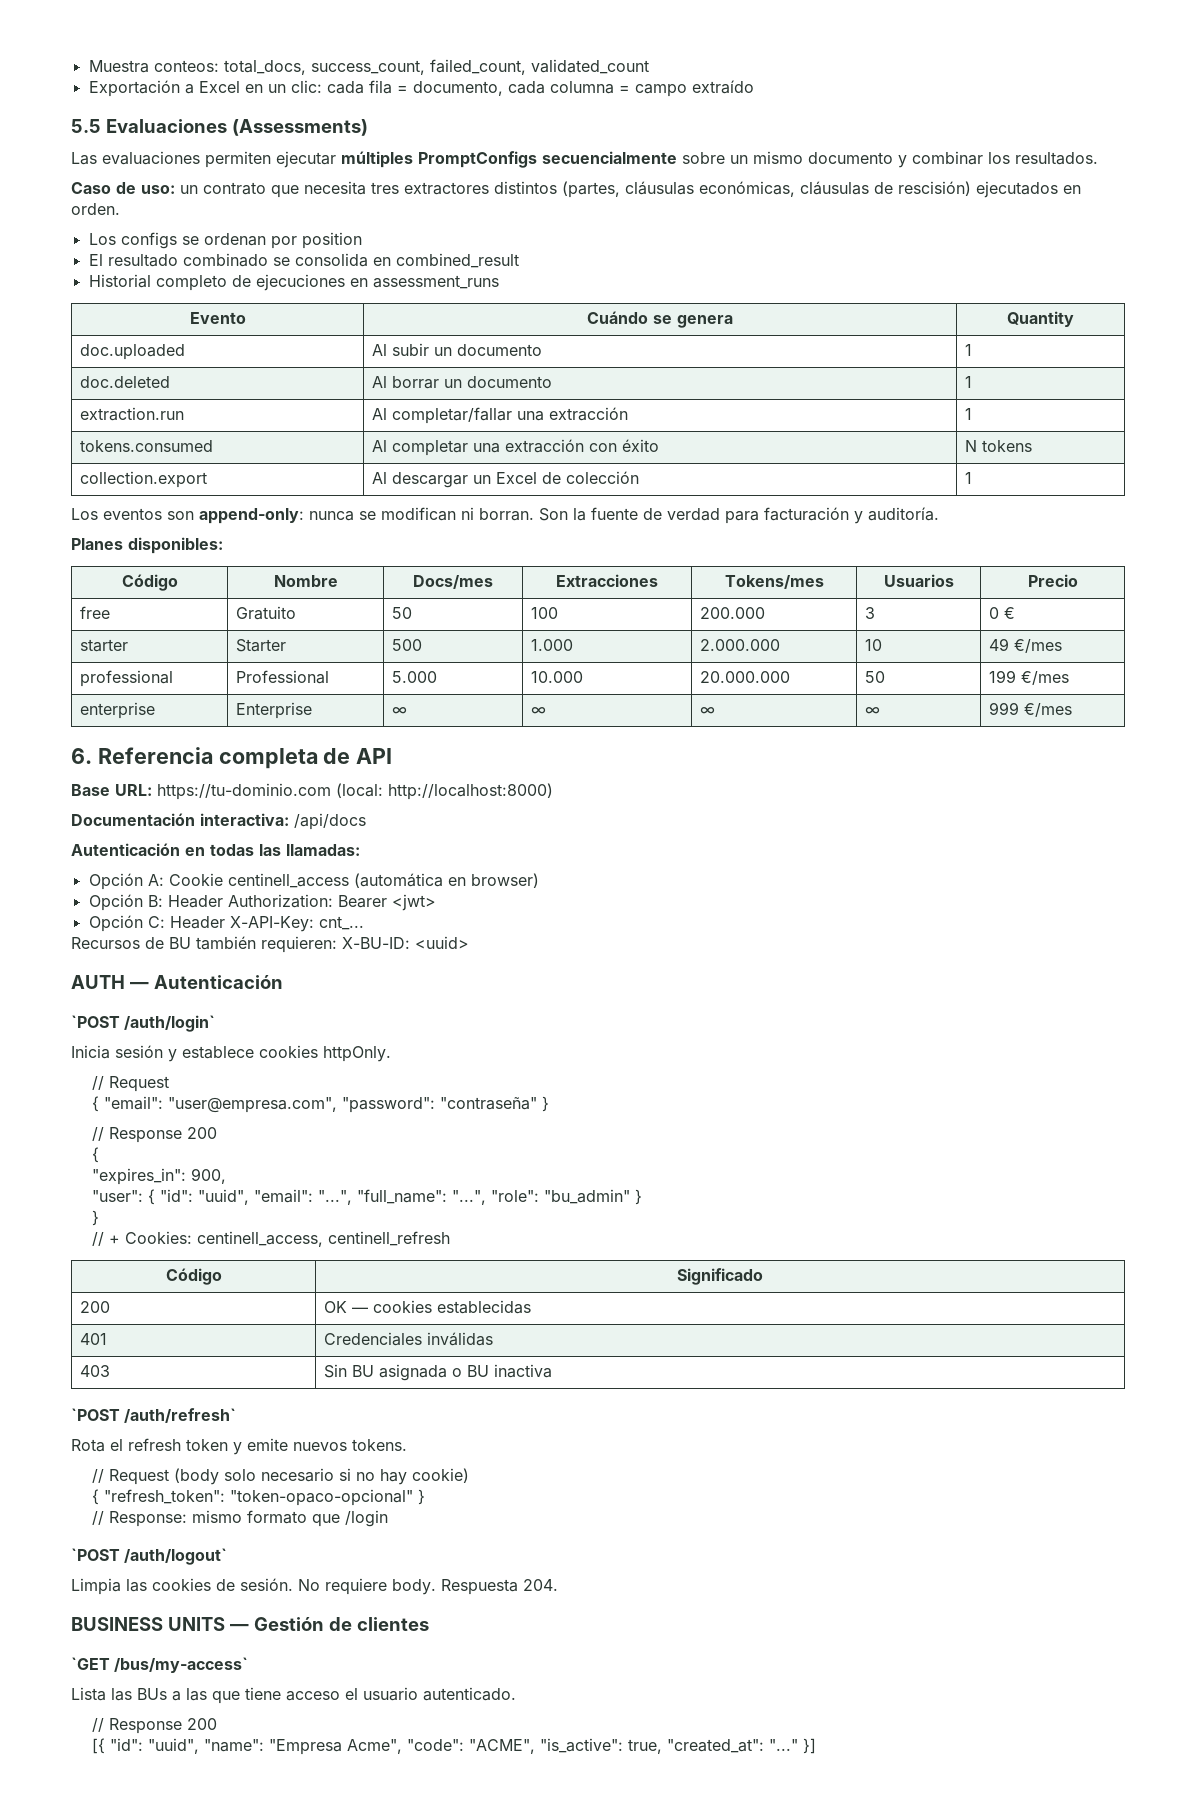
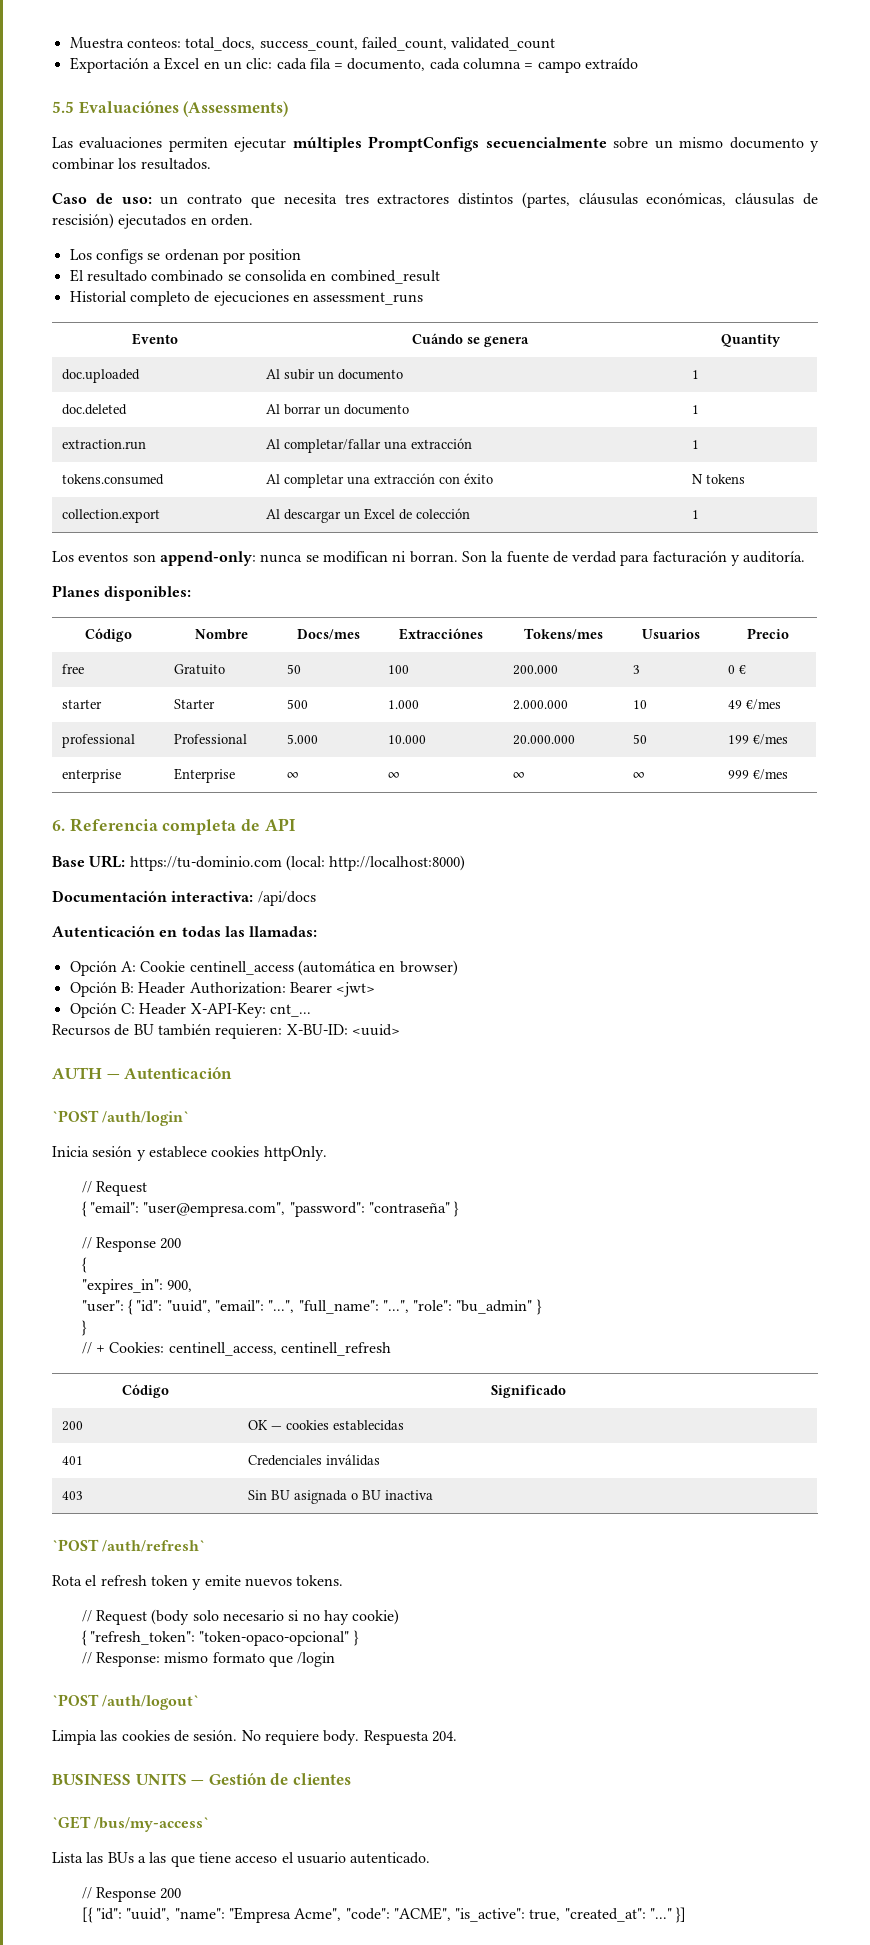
- 5.5 Evaluaciones (Assessments)
+ 5.5 Evaluaciónes (Assessments)
- Código | Nombre | Docs/mes | Extracciones | Tokens/mes | Usuarios | Precio
+ Código | Nombre | Docs/mes | Extracciónes | Tokens/mes | Usuarios | Precio

